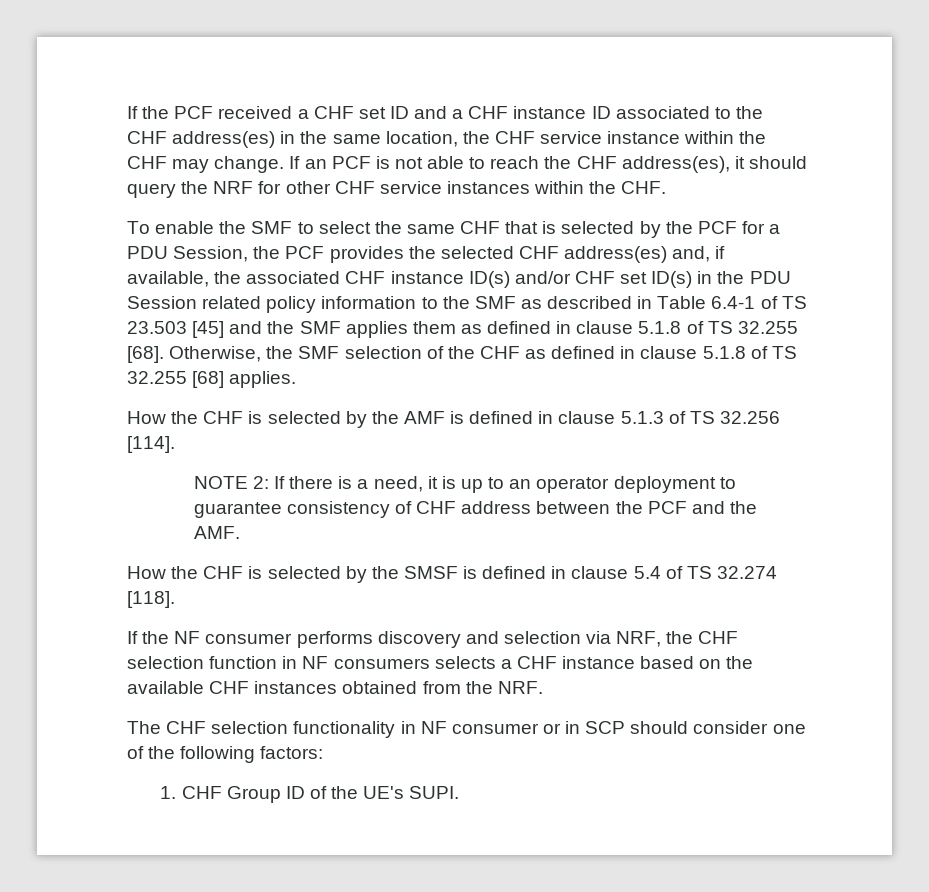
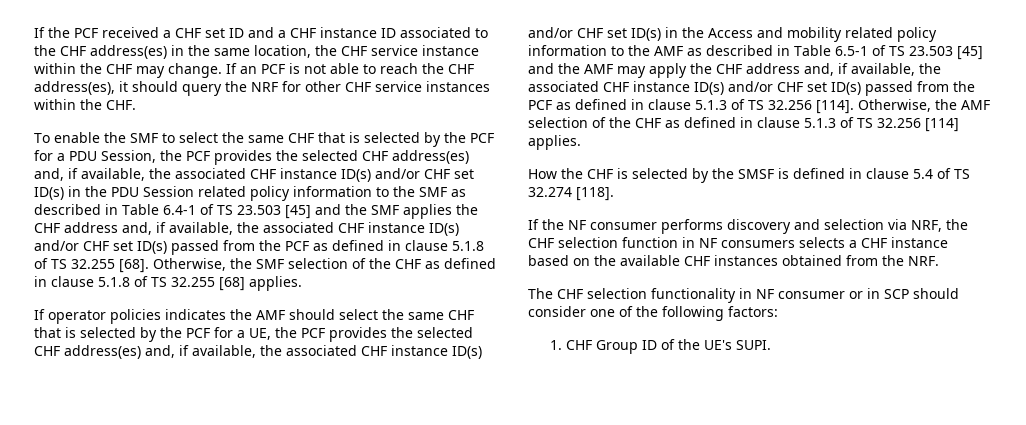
- To enable the SMF to select the same CHF that is selected by the PCF for a PDU Session, the PCF provides the selected CHF address(es) and, if available, the associated CHF instance ID(s) and/or CHF set ID(s) in the PDU Session related policy information to the SMF as described in Table 6.4-1 of TS 23.503 [45] and the SMF applies them as defined in clause 5.1.8 of TS 32.255 [68].
+ To enable the SMF to select the same CHF that is selected by the PCF for a PDU Session, the PCF provides the selected CHF address(es) and, if available, the associated CHF instance ID(s) and/or CHF set ID(s) in the PDU Session related policy information to the SMF as described in Table 6.4-1 of TS 23.503 [45] and the SMF applies the CHF address and, if available, the associated CHF instance ID(s) and/or CHF set ID(s) passed from the PCF as defined in clause 5.1.8 of TS 32.255 [68].
- How the CHF is selected by the AMF is defined in clause 5.1.3 of TS 32.256 [114].
- NOTE 2: If there is a need, it is up to an operator deployment to guarantee consistency of CHF address between the PCF and the AMF.
+ If operator policies indicates the AMF should select the same CHF that is selected by the PCF for a UE, the PCF provides the selected CHF address(es) and, if available, the associated CHF instance ID(s) and/or CHF set ID(s) in the Access and mobility related policy information to the AMF as described in Table 6.5-1 of TS 23.503 [45] and the AMF may apply the CHF address and, if available, the associated CHF instance ID(s) and/or CHF set ID(s) passed from the PCF as defined in clause 5.1.3 of TS 32.256 [114]. Otherwise, the AMF selection of the CHF as defined in clause 5.1.3 of TS 32.256 [114] applies.

